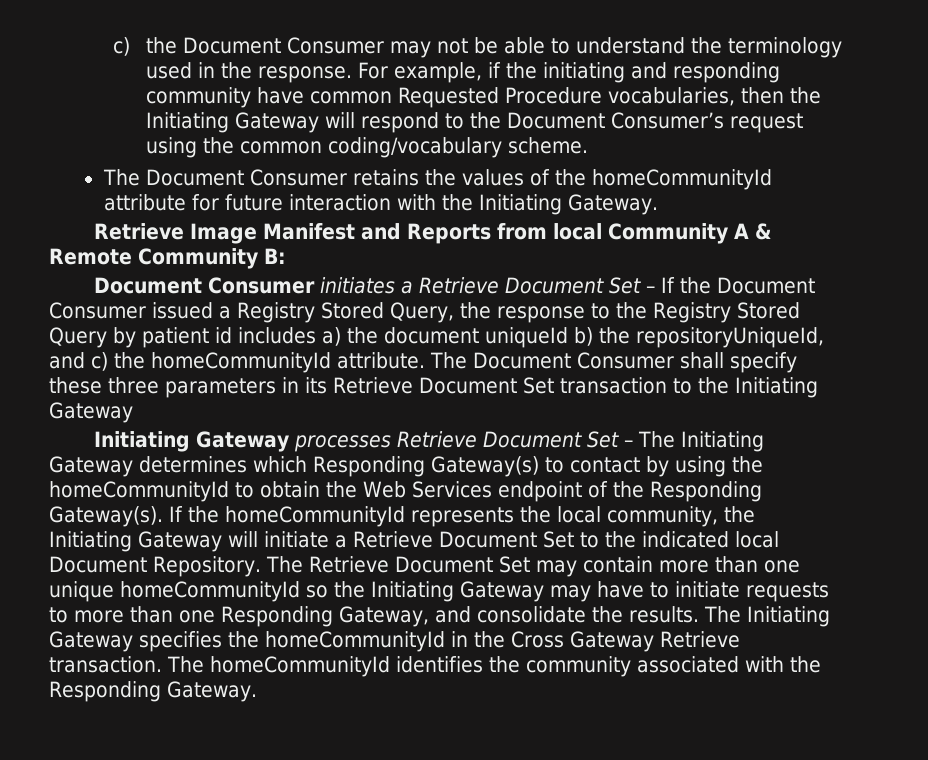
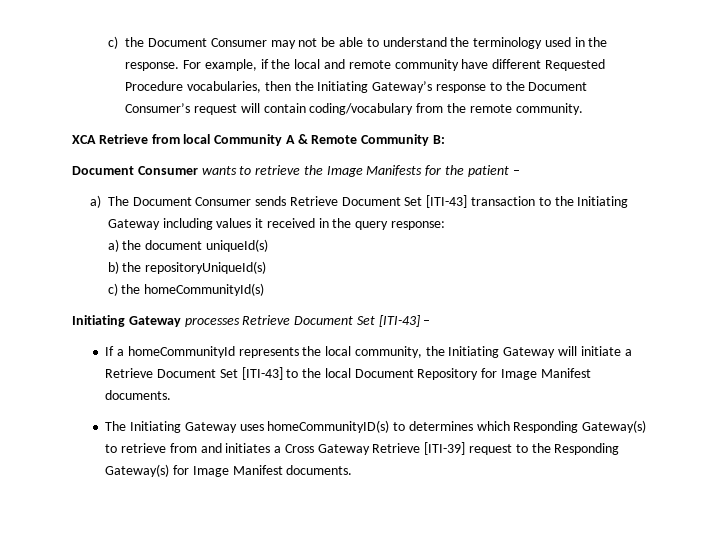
- For example, if the initiating and responding community have common Requested Procedure vocabularies, then the Initiating Gateway will respond to the Document Consumer’s request using the common coding/vocabulary scheme.
- The Document Consumer retains the values of the homeCommunityId attribute for future interaction with the Initiating Gateway.
- Retrieve Image Manifest and Reports from local Community A & Remote Community B:
+ For example, if the local and remote community have different Requested Procedure vocabularies, then the Initiating Gateway’s response to the Document Consumer’s request will contain coding/vocabulary from the remote community.
+ XCA Retrieve from local Community A & Remote Community B:
- Document Consumer initiates a Retrieve Document Set – If the Document Consumer issued a Registry Stored Query, the response to the Registry Stored Query by patient id includes a) the document uniqueId b) the repositoryUniqueId, and c) the homeCommunityId attribute. The Document Consumer shall specify these three parameters in its Retrieve Document Set transaction to the Initiating Gateway
+ Document Consumer wants to retrieve the Image Manifests for the patient –
+ a) The Document Consumer sends Retrieve Document Set [ITI-43] transaction to the Initiating Gateway including values it received in the query response:
+ a) the document uniqueId(s)
+ b) the repositoryUniqueId(s)
+ c) the homeCommunityId(s)
- Initiating Gateway processes Retrieve Document Set – The Initiating Gateway determines which Responding Gateway(s) to contact by using the homeCommunityId to obtain the Web Services endpoint of the Responding Gateway(s). If the homeCommunityId represents the local community, the Initiating Gateway will initiate a Retrieve Document Set to the indicated local Document Repository. The Retrieve Document Set may contain more than one unique homeCommunityId so the Initiating Gateway may have to initiate requests to more than one Responding Gateway, and consolidate the results. The Initiating Gateway specifies the homeCommunityId in the Cross Gateway Retrieve transaction. The homeCommunityId identifies the community associated with the Responding Gateway.
+ Initiating Gateway processes Retrieve Document Set [ITI-43] –
+ If a homeCommunityId represents the local community, the Initiating Gateway will initiate a Retrieve Document Set [ITI-43] to the local Document Repository for Image Manifest documents.
+ The Initiating Gateway uses homeCommunityID(s) to determines which Responding Gateway(s) to retrieve from and initiates a Cross Gateway Retrieve [ITI-39] request to the Responding Gateway(s) for Image Manifest documents.

